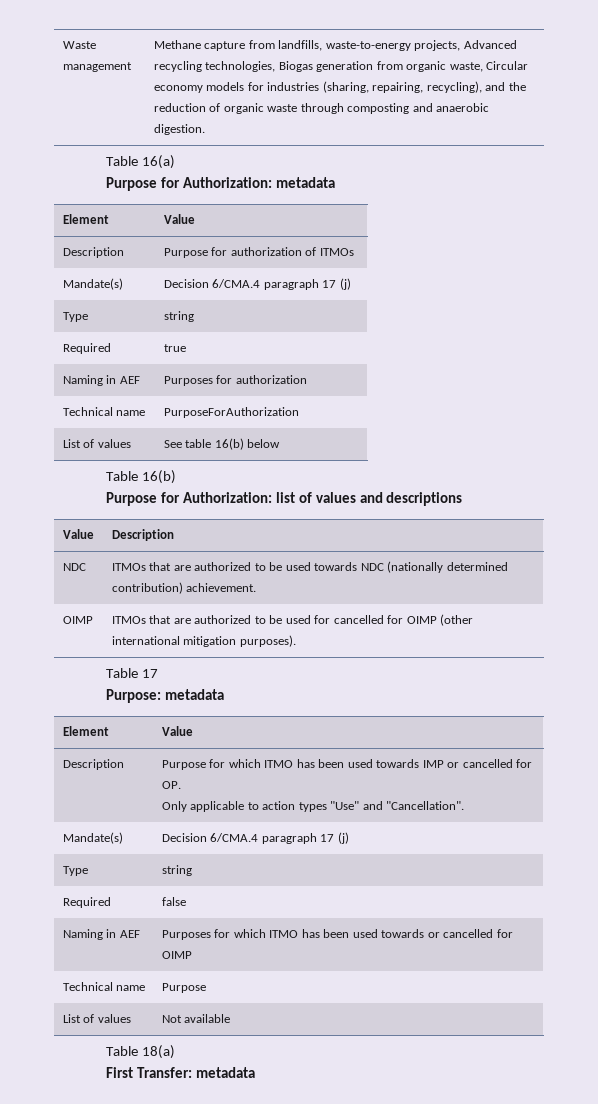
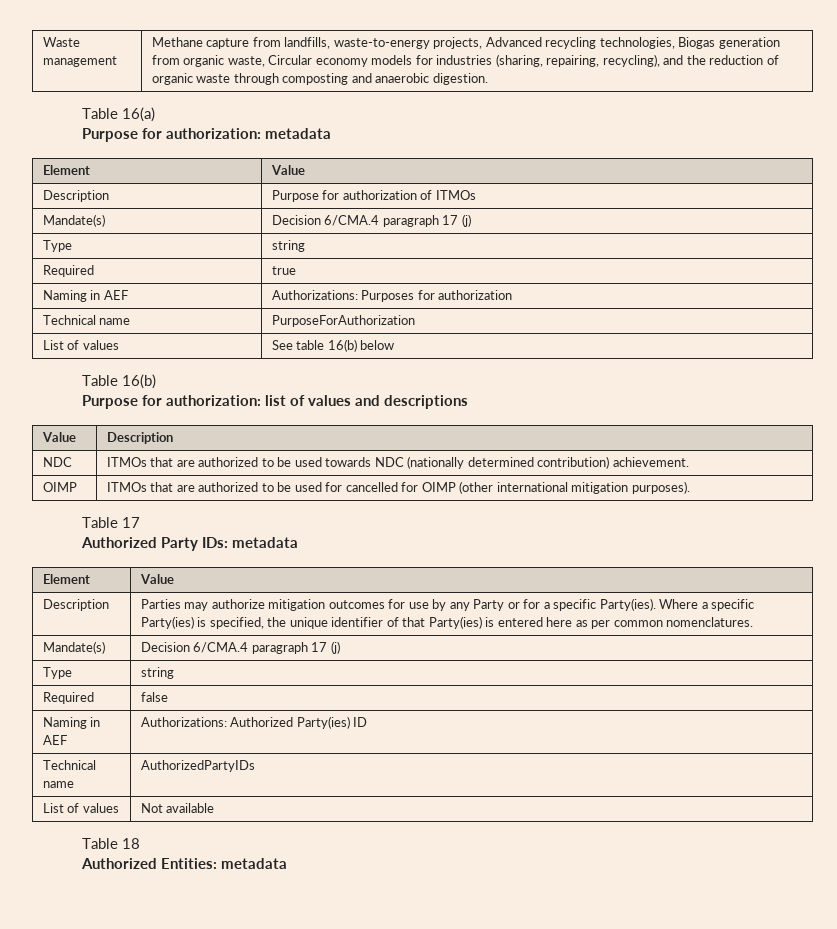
- Purpose for Authorization: metadata
+ Purpose for authorization: metadata
- Naming in AEF | Purposes for authorization
+ Naming in AEF | Authorizations: Purposes for authorization
- Purpose for Authorization: list of values and descriptions
+ Purpose for authorization: list of values and descriptions
- Purpose: metadata
+ Authorized Party IDs: metadata
  Element | Value
- Description | Purpose for which ITMO has been used towards IMP or cancelled for OP.
- Only applicable to action types "Use" and "Cancellation".
+ Description | Parties may authorize mitigation outcomes for use by any Party or for a specific Party(ies). Where a specific Party(ies) is specified, the unique identifier of that Party(ies) is entered here as per common nomenclatures.
- Naming in AEF | Purposes for which ITMO has been used towards or cancelled for OIMP
- Technical name | Purpose
+ Naming in AEF | Authorizations: Authorized Party(ies) ID
+ Technical name | AuthorizedPartyIDs
- Table 18(a)
- First Transfer: metadata
+ Table 18
+ Authorized Entities: metadata

